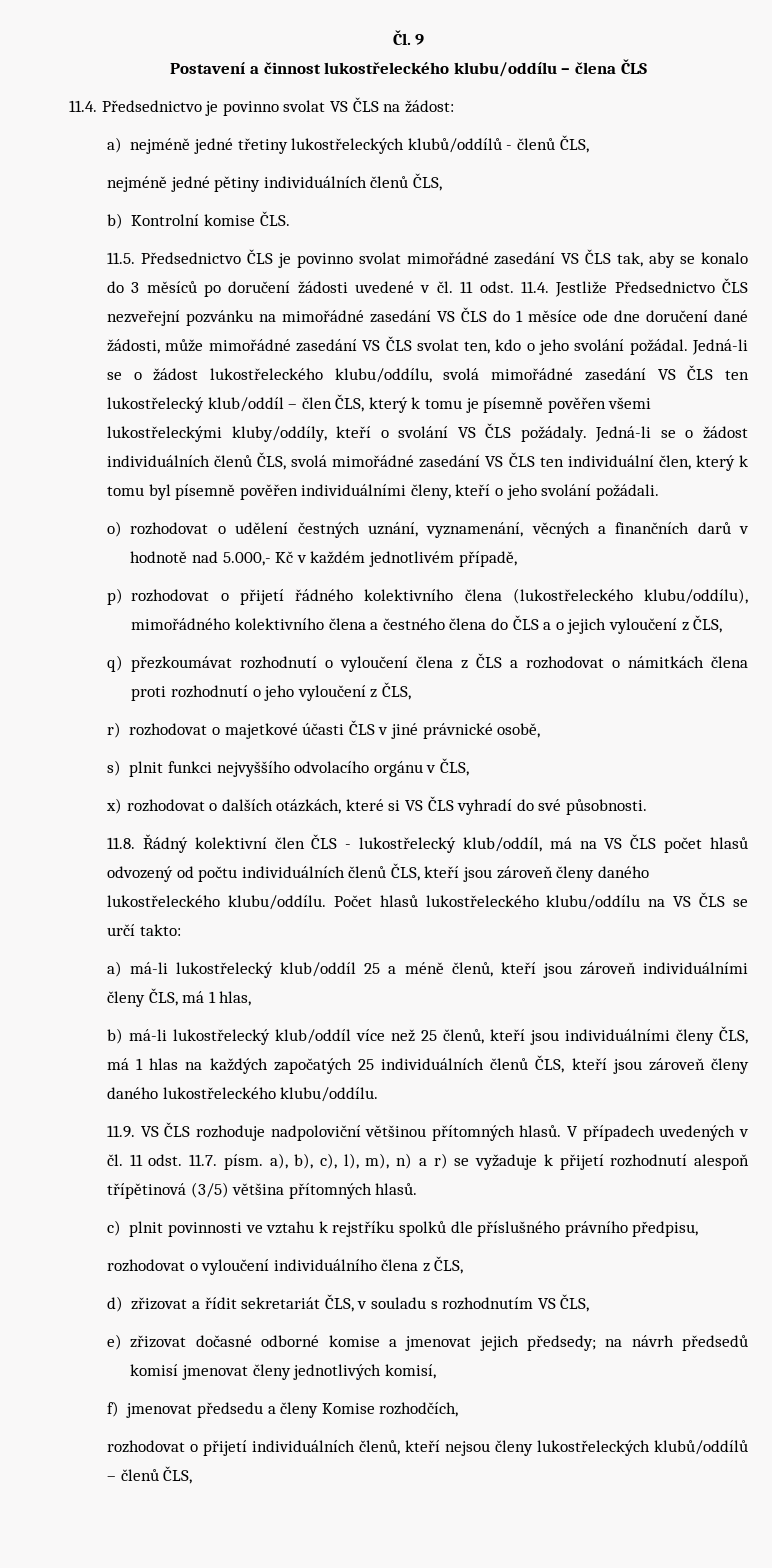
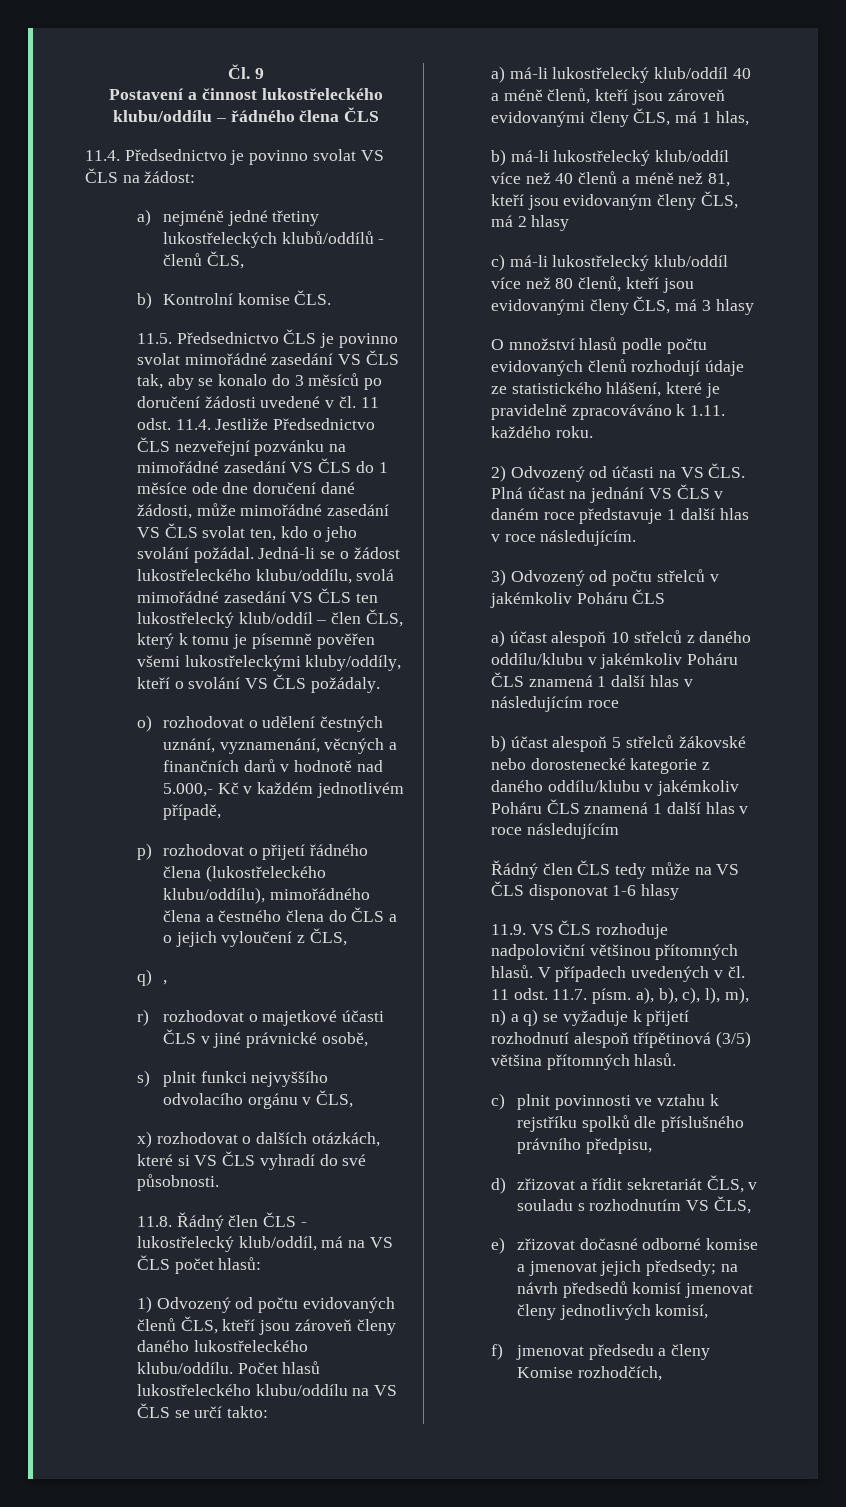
- Postavení a činnost lukostřeleckého klubu/oddílu – člena ČLS
+ Postavení a činnost lukostřeleckého klubu/oddílu – řádného člena ČLS
- nejméně jedné pětiny individuálních členů ČLS,
- Jedná-li se o žádost individuálních členů ČLS, svolá mimořádné zasedání VS ČLS ten individuální člen, který k tomu byl písemně pověřen individuálními členy, kteří o jeho svolání požádali.
- p) rozhodovat o přijetí řádného kolektivního člena (lukostřeleckého klubu/oddílu), mimořádného kolektivního člena a čestného člena do ČLS a o jejich vyloučení z ČLS,
+ p) rozhodovat o přijetí řádného člena (lukostřeleckého klubu/oddílu), mimořádného člena a čestného člena do ČLS a o jejich vyloučení z ČLS,
- q) přezkoumávat rozhodnutí o vyloučení člena z ČLS a rozhodovat o námitkách člena proti rozhodnutí o jeho vyloučení z ČLS,
+ q) ,
- 11.8. Řádný kolektivní člen ČLS - lukostřelecký klub/oddíl, má na VS ČLS počet hlasů odvozený od počtu individuálních členů ČLS, kteří jsou zároveň členy daného lukostřeleckého klubu/oddílu.
+ 11.8. Řádný člen ČLS - lukostřelecký klub/oddíl, má na VS ČLS počet hlasů:
+ 1) Odvozený od počtu evidovaných členů ČLS, kteří jsou zároveň členy daného lukostřeleckého klubu/oddílu.
- a) má-li lukostřelecký klub/oddíl 25 a méně členů, kteří jsou zároveň individuálními členy ČLS, má 1 hlas,
+ a) má-li lukostřelecký klub/oddíl 40 a méně členů, kteří jsou zároveň evidovanými členy ČLS, má 1 hlas,
- b) má-li lukostřelecký klub/oddíl více než 25 členů, kteří jsou individuálními členy ČLS, má 1 hlas na každých započatých 25 individuálních členů ČLS, kteří jsou zároveň členy daného lukostřeleckého klubu/oddílu.
+ b) má-li lukostřelecký klub/oddíl více než 40 členů a méně než 81, kteří jsou evidovaným členy ČLS, má 2 hlasy
+ c) má-li lukostřelecký klub/oddíl více než 80 členů, kteří jsou evidovanými členy ČLS, má 3 hlasy
+ O množství hlasů podle počtu evidovaných členů rozhodují údaje ze statistického hlášení, které je pravidelně zpracováváno k 1.11. každého roku.
+ 2) Odvozený od účasti na VS ČLS. Plná účast na jednání VS ČLS v daném roce představuje 1 další hlas v roce následujícím.
+ 3) Odvozený od počtu střelců v jakémkoliv Poháru ČLS
+ a) účast alespoň 10 střelců z daného oddílu/klubu v jakémkoliv Poháru ČLS znamená 1 další hlas v následujícím roce
+ b) účast alespoň 5 střelců žákovské nebo dorostenecké kategorie z daného oddílu/klubu v jakémkoliv Poháru ČLS znamená 1 další hlas v roce následujícím
+ Řádný člen ČLS tedy může na VS ČLS disponovat 1-6 hlasy
- V případech uvedených v čl. 11 odst. 11.7. písm. a), b), c), l), m), n) a r) se vyžaduje k přijetí rozhodnutí alespoň třípětinová (3/5) většina přítomných hlasů.
+ V případech uvedených v čl. 11 odst. 11.7. písm. a), b), c), l), m), n) a q) se vyžaduje k přijetí rozhodnutí alespoň třípětinová (3/5) většina přítomných hlasů.
- rozhodovat o vyloučení individuálního člena z ČLS,
- rozhodovat o přijetí individuálních členů, kteří nejsou členy lukostřeleckých klubů/oddílů – členů ČLS,

